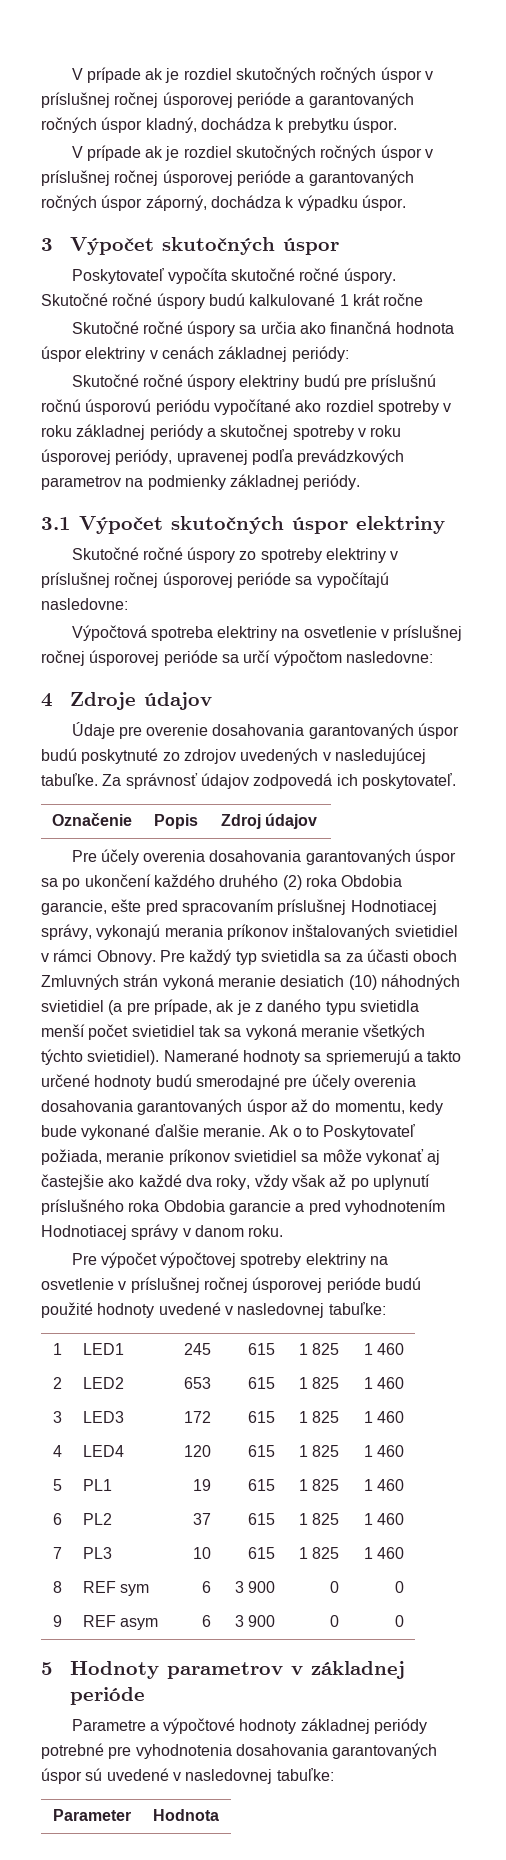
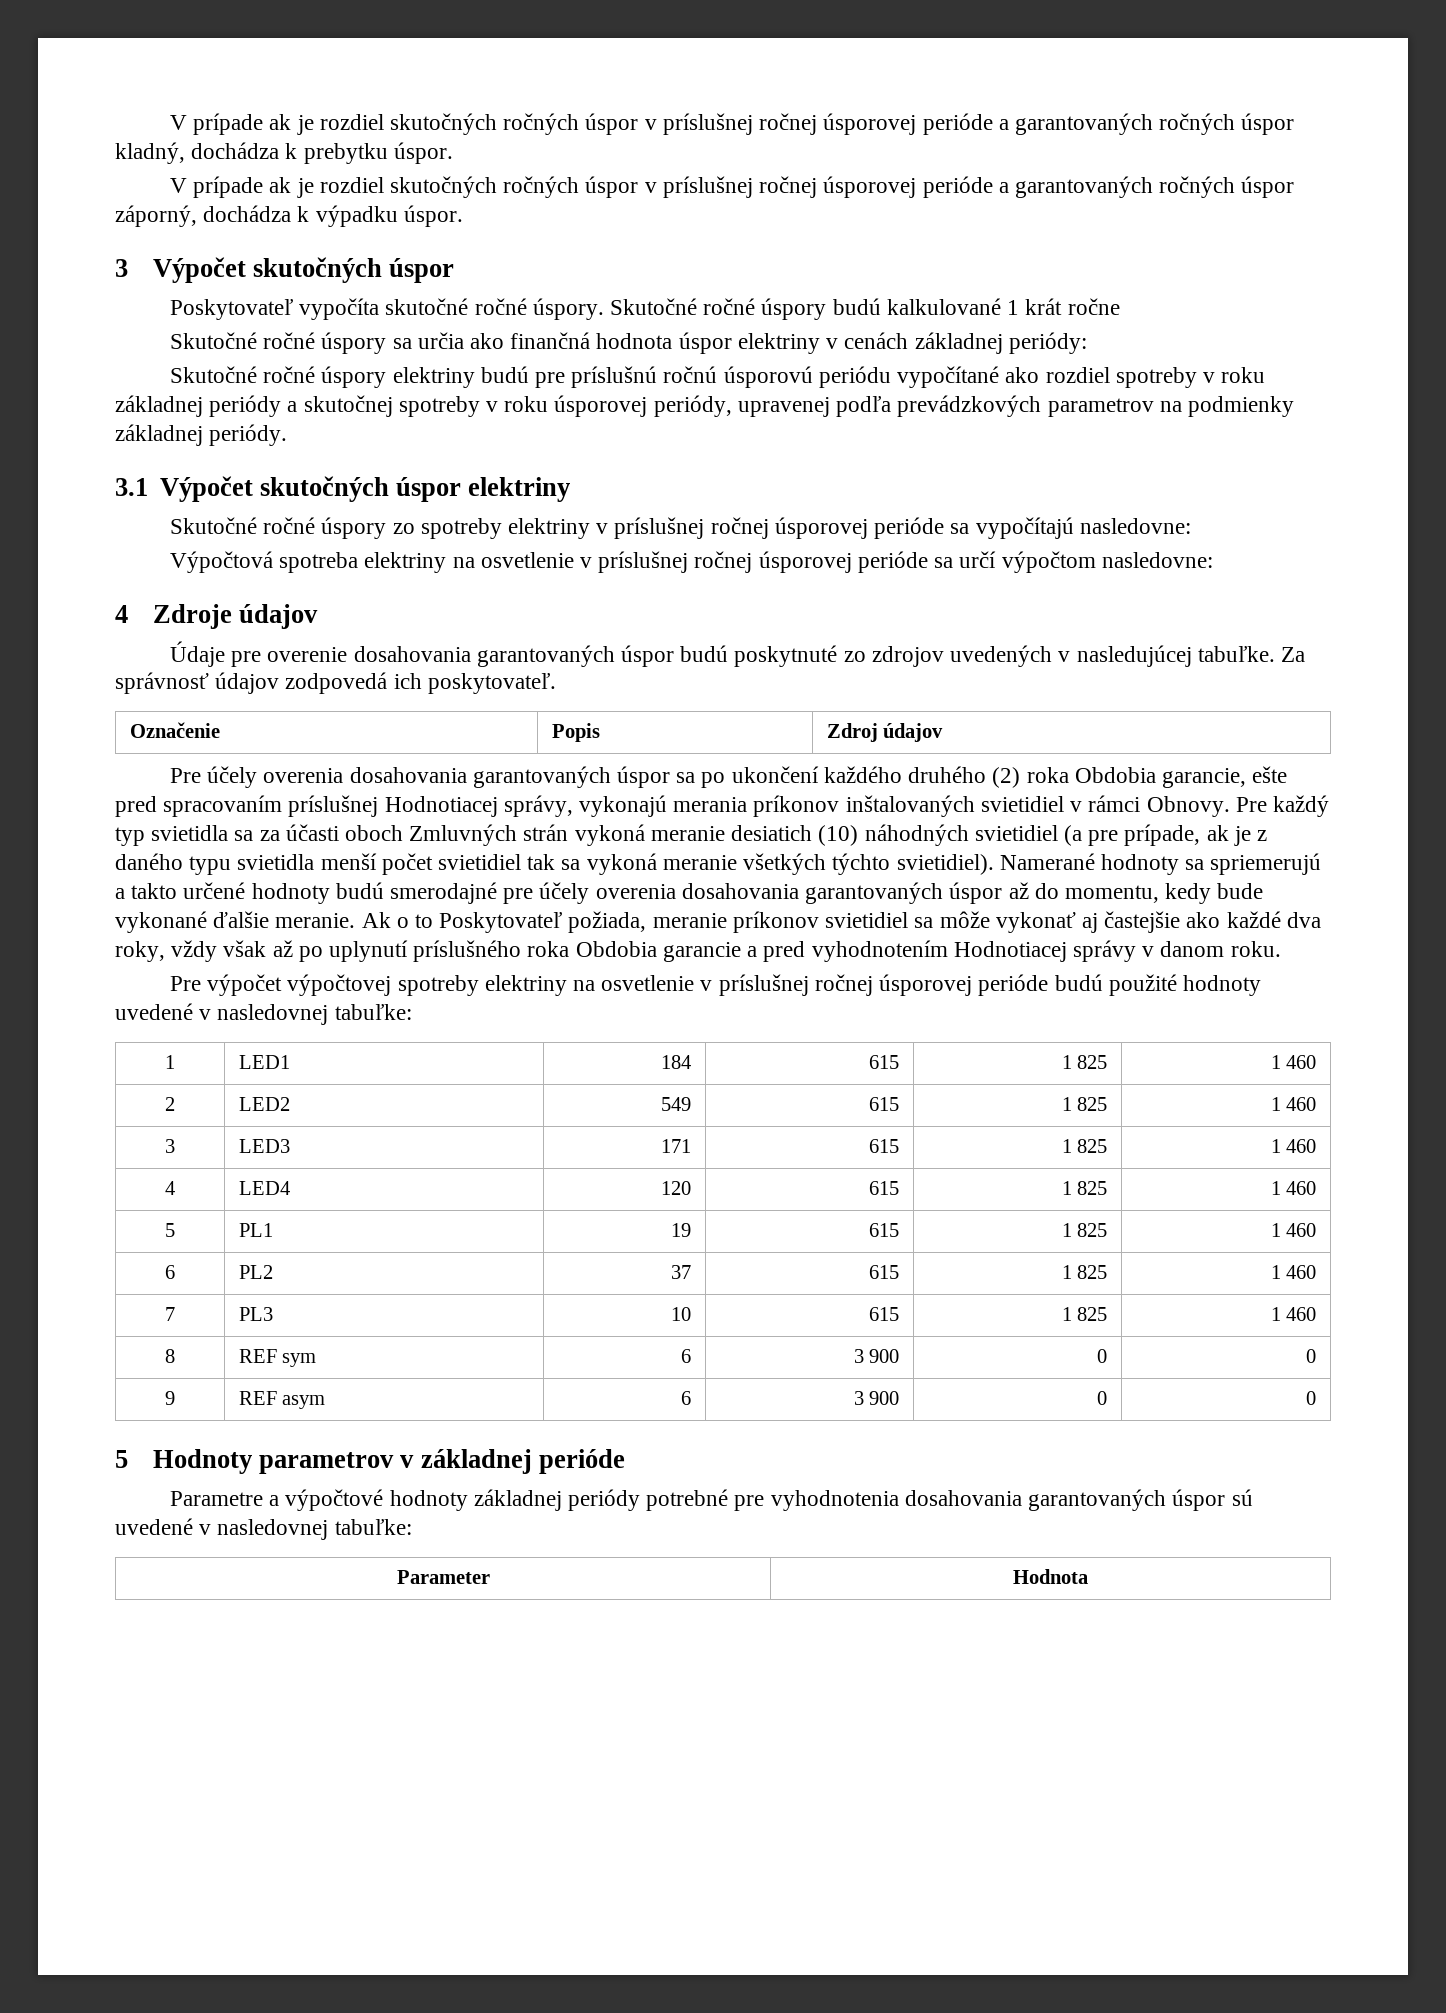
- 1 | LED1 | 245 | 615 | 1 825 | 1 460
+ 1 | LED1 | 184 | 615 | 1 825 | 1 460
- 2 | LED2 | 653 | 615 | 1 825 | 1 460
+ 2 | LED2 | 549 | 615 | 1 825 | 1 460
- 3 | LED3 | 172 | 615 | 1 825 | 1 460
+ 3 | LED3 | 171 | 615 | 1 825 | 1 460

